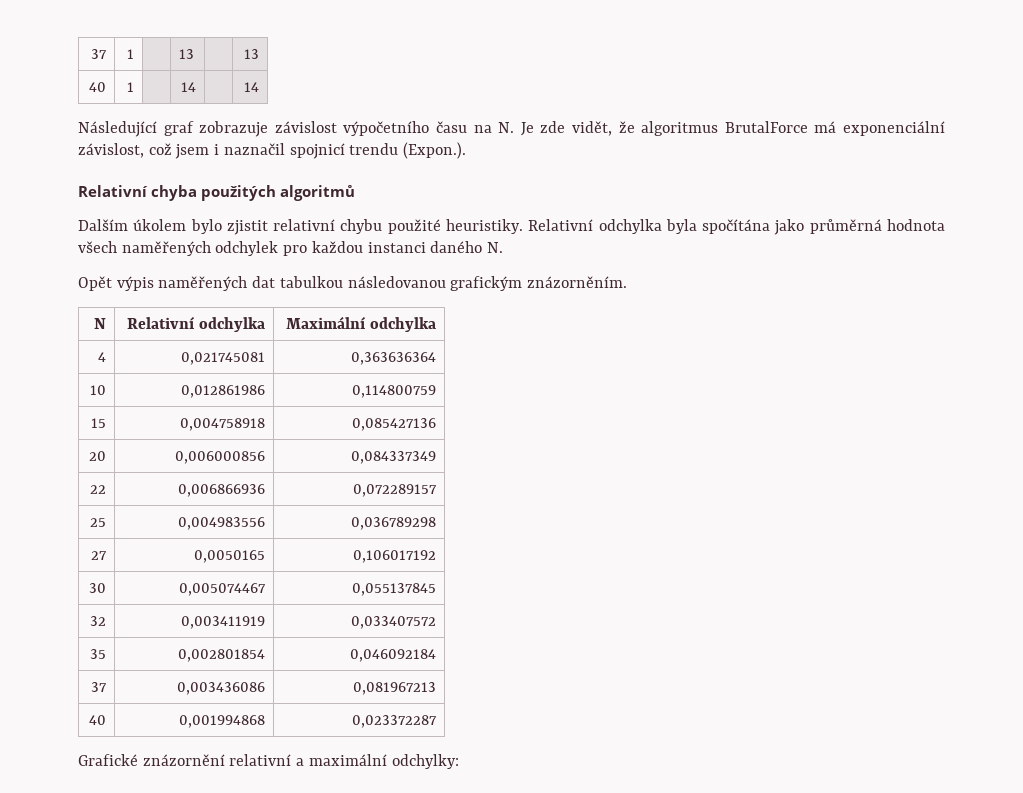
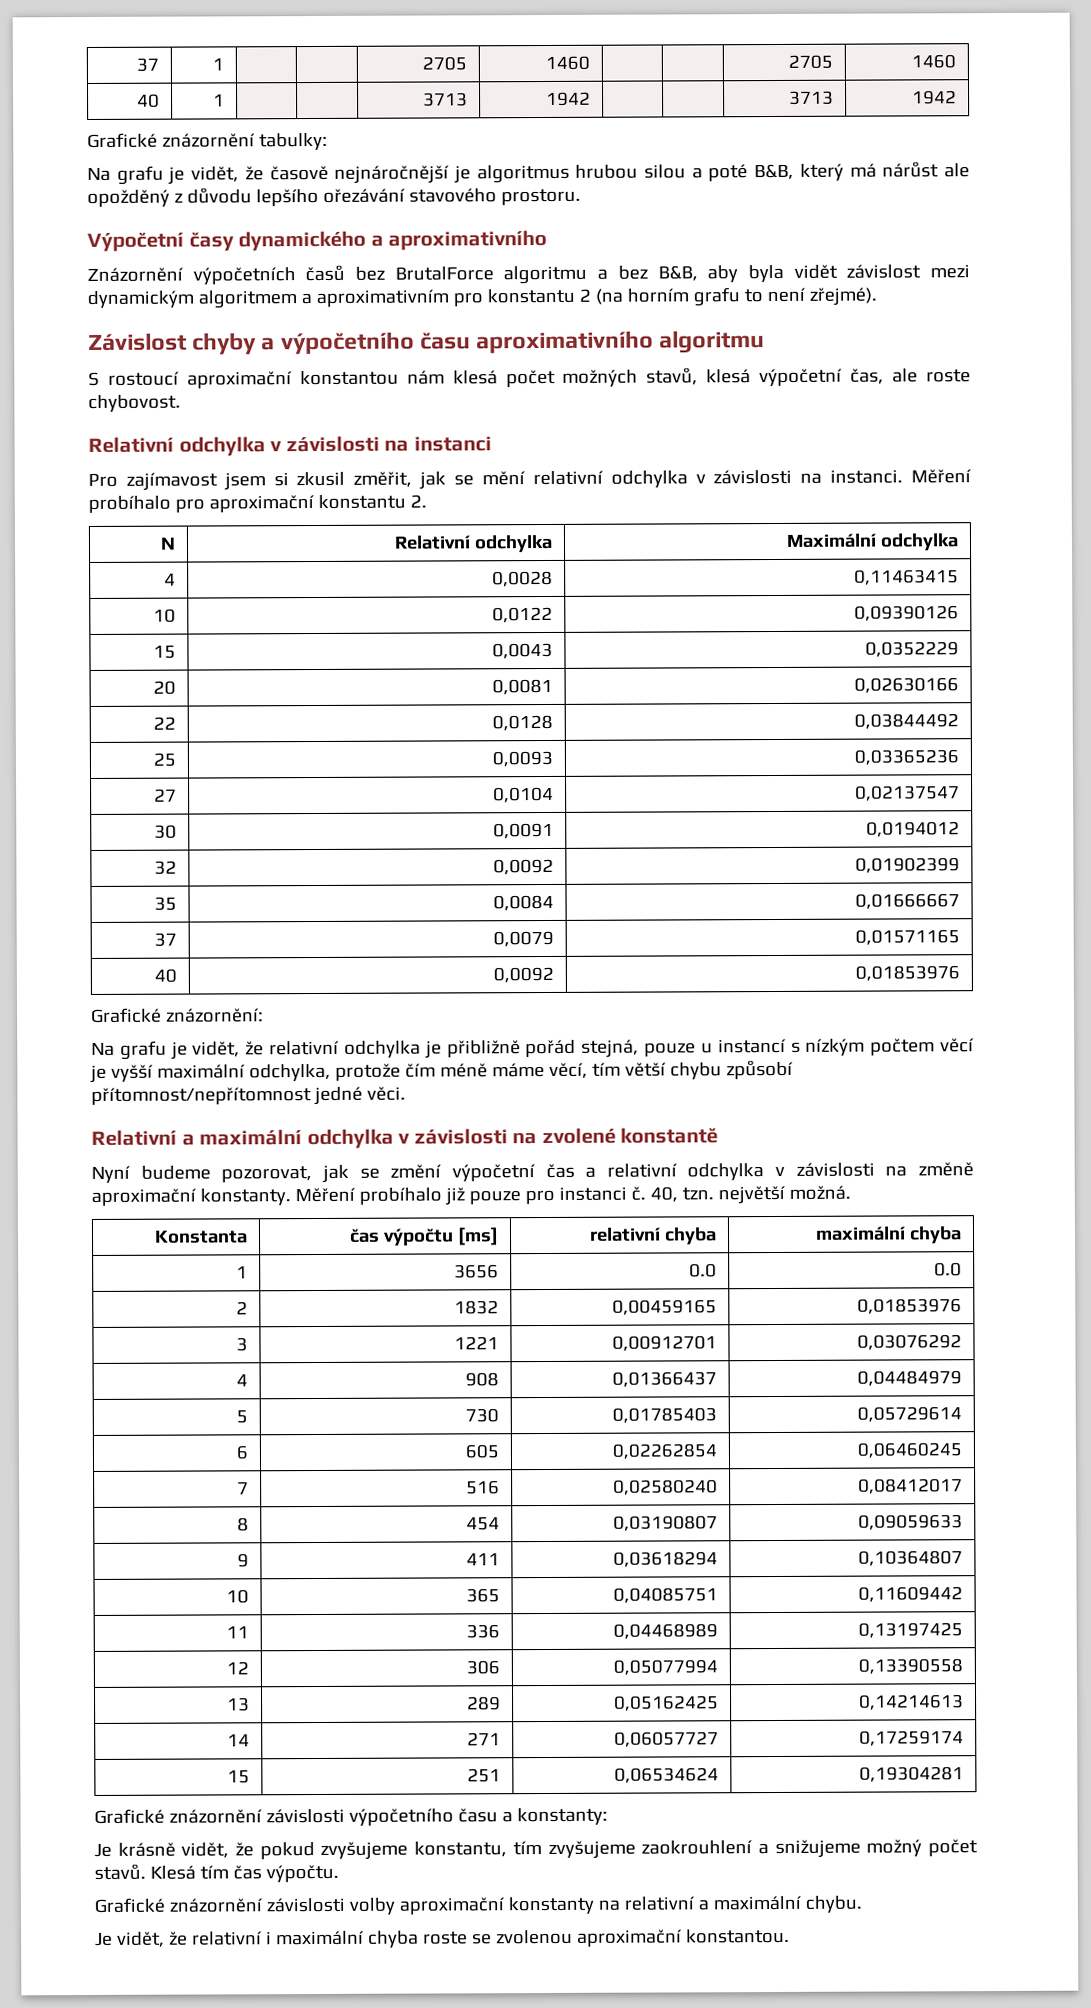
- 37 | 1 | | 13 | | 13
- 40 | 1 | | 14 | | 14
- Následující graf zobrazuje závislost výpočetního času na N. Je zde vidět, že algoritmus BrutalForce má exponenciální závislost, což jsem i naznačil spojnicí trendu (Expon.).
- Relativní chyba použitých algoritmů
- Dalším úkolem bylo zjistit relativní chybu použité heuristiky. Relativní odchylka byla spočítána jako průměrná hodnota všech naměřených odchylek pro každou instanci daného N.
- Opět výpis naměřených dat tabulkou následovanou grafickým znázorněním.
+ 37 | 1 | | | 2705 | 1460 | | | 2705 | 1460
+ 40 | 1 | | | 3713 | 1942 | | | 3713 | 1942
+ Grafické znázornění tabulky:
+ Na grafu je vidět, že časově nejnáročnější je algoritmus hrubou silou a poté B&B, který má nárůst ale opožděný z důvodu lepšího ořezávání stavového prostoru.
+ Výpočetní časy dynamického a aproximativního
+ Znázornění výpočetních časů bez BrutalForce algoritmu a bez B&B, aby byla vidět závislost mezi dynamickým algoritmem a aproximativním pro konstantu 2 (na horním grafu to není zřejmé).
+ Závislost chyby a výpočetního času aproximativního algoritmu
+ S rostoucí aproximační konstantou nám klesá počet možných stavů, klesá výpočetní čas, ale roste chybovost.
+ Relativní odchylka v závislosti na instanci
+ Pro zajímavost jsem si zkusil změřit, jak se mění relativní odchylka v závislosti na instanci. Měření probíhalo pro aproximační konstantu 2.
- 4 | 0,021745081 | 0,363636364
- 10 | 0,012861986 | 0,114800759
- 15 | 0,004758918 | 0,085427136
+ 4 | 0,0028 | 0,11463415
+ 10 | 0,0122 | 0,09390126
+ 15 | 0,0043 | 0,0352229
- 20 | 0,006000856 | 0,084337349
+ 20 | 0,0081 | 0,02630166
- 22 | 0,006866936 | 0,072289157
+ 22 | 0,0128 | 0,03844492
- 25 | 0,004983556 | 0,036789298
+ 25 | 0,0093 | 0,03365236
- 27 | 0,0050165 | 0,106017192
+ 27 | 0,0104 | 0,02137547
- 30 | 0,005074467 | 0,055137845
+ 30 | 0,0091 | 0,0194012
- 32 | 0,003411919 | 0,033407572
+ 32 | 0,0092 | 0,01902399
- 35 | 0,002801854 | 0,046092184
- 37 | 0,003436086 | 0,081967213
- 40 | 0,001994868 | 0,023372287
- Grafické znázornění relativní a maximální odchylky:
+ 35 | 0,0084 | 0,01666667
+ 37 | 0,0079 | 0,01571165
+ 40 | 0,0092 | 0,01853976
+ Grafické znázornění:
+ Na grafu je vidět, že relativní odchylka je přibližně pořád stejná, pouze u instancí s nízkým počtem věcí je vyšší maximální odchylka, protože čím méně máme věcí, tím větší chybu způsobí přítomnost/nepřítomnost jedné věci.
+ Relativní a maximální odchylka v závislosti na zvolené konstantě
+ Nyní budeme pozorovat, jak se změní výpočetní čas a relativní odchylka v závislosti na změně aproximační konstanty. Měření probíhalo již pouze pro instanci č. 40, tzn. největší možná.
+ Konstanta | čas výpočtu [ms] | relativní chyba | maximální chyba
+ 1 | 3656 | 0.0 | 0.0
+ 2 | 1832 | 0,00459165 | 0,01853976
+ 3 | 1221 | 0,00912701 | 0,03076292
+ 4 | 908 | 0,01366437 | 0,04484979
+ 5 | 730 | 0,01785403 | 0,05729614
+ 6 | 605 | 0,02262854 | 0,06460245
+ 7 | 516 | 0,02580240 | 0,08412017
+ 8 | 454 | 0,03190807 | 0,09059633
+ 9 | 411 | 0,03618294 | 0,10364807
+ 10 | 365 | 0,04085751 | 0,11609442
+ 11 | 336 | 0,04468989 | 0,13197425
+ 12 | 306 | 0,05077994 | 0,13390558
+ 13 | 289 | 0,05162425 | 0,14214613
+ 14 | 271 | 0,06057727 | 0,17259174
+ 15 | 251 | 0,06534624 | 0,19304281
+ Grafické znázornění závislosti výpočetního času a konstanty:
+ Je krásně vidět, že pokud zvyšujeme konstantu, tím zvyšujeme zaokrouhlení a snižujeme možný počet stavů. Klesá tím čas výpočtu.
+ Grafické znázornění závislosti volby aproximační konstanty na relativní a maximální chybu.
+ Je vidět, že relativní i maximální chyba roste se zvolenou aproximační konstantou.

